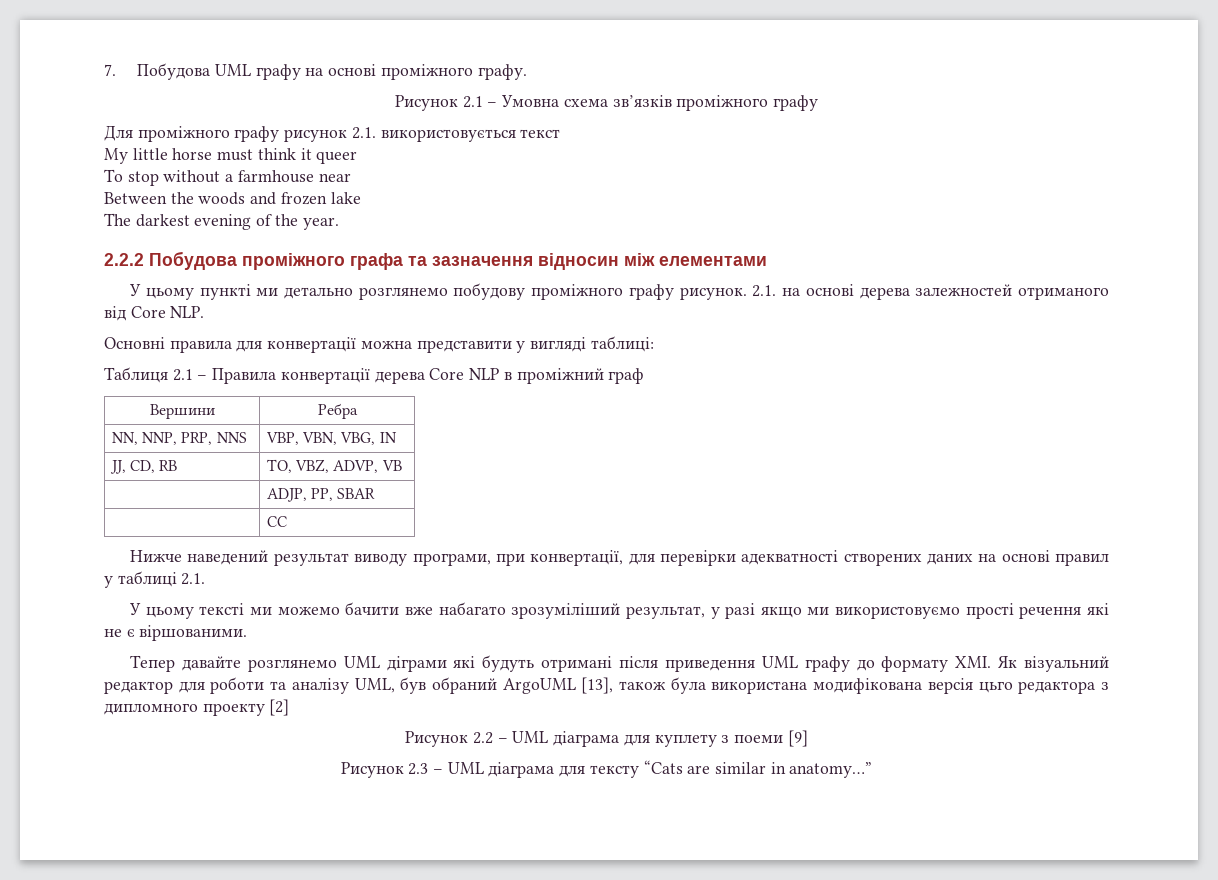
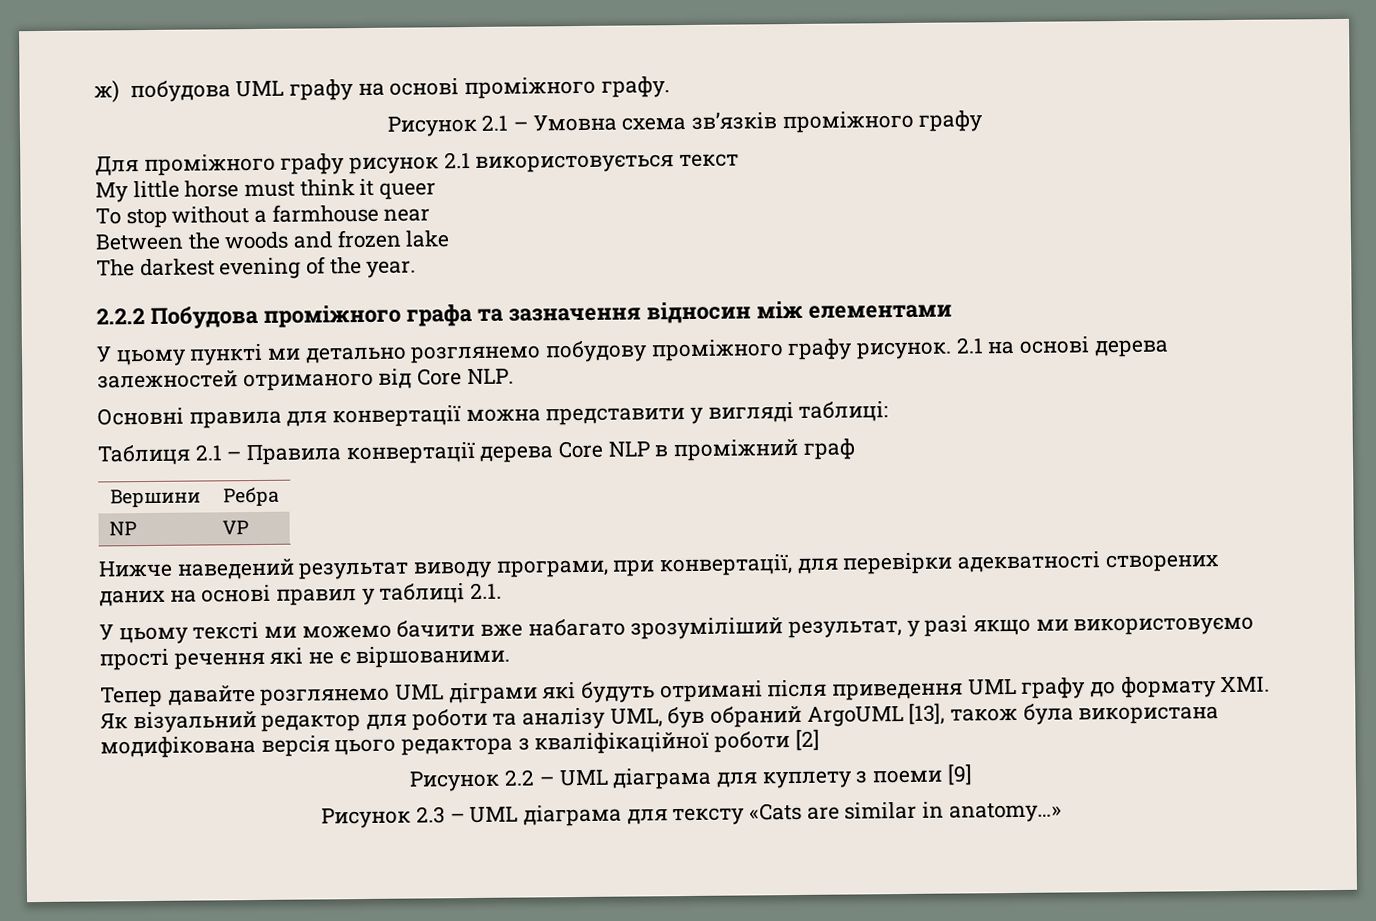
- 7. Побудова UML графу на основі проміжного графу.
+ ж) побудова UML графу на основі проміжного графу.
- Для проміжного графу рисунок 2.1. використовується текст
+ Для проміжного графу рисунок 2.1 використовується текст
- 2.1. на основі дерева залежностей отриманого від Core NLP.
+ 2.1 на основі дерева залежностей отриманого від Core NLP.
- NN, NNP, PRP, NNS | VBP, VBN, VBG, IN
- JJ, CD, RB | TO, VBZ, ADVP, VB
- | ADJP, PP, SBAR
- | СС
+ NP | VP
- Тепер давайте розглянемо UML діграми які будуть отримані після приведення UML графу до формату XMI. Як візуальний редактор для роботи та аналізу UML, був обраний ArgoUML [13], також була використана модифікована версія цьго редактора з дипломного проекту [2]
+ Тепер давайте розглянемо UML діграми які будуть отримані після приведення UML графу до формату XMI. Як візуальний редактор для роботи та аналізу UML, був обраний ArgoUML [13], також була використана модифікована версія цього редактора з кваліфікаційної роботи [2]
- Рисунок 2.3 – UML діаграма для тексту “Cats are similar in anatomy…”
+ Рисунок 2.3 – UML діаграма для тексту «Cats are similar in anatomy…»

